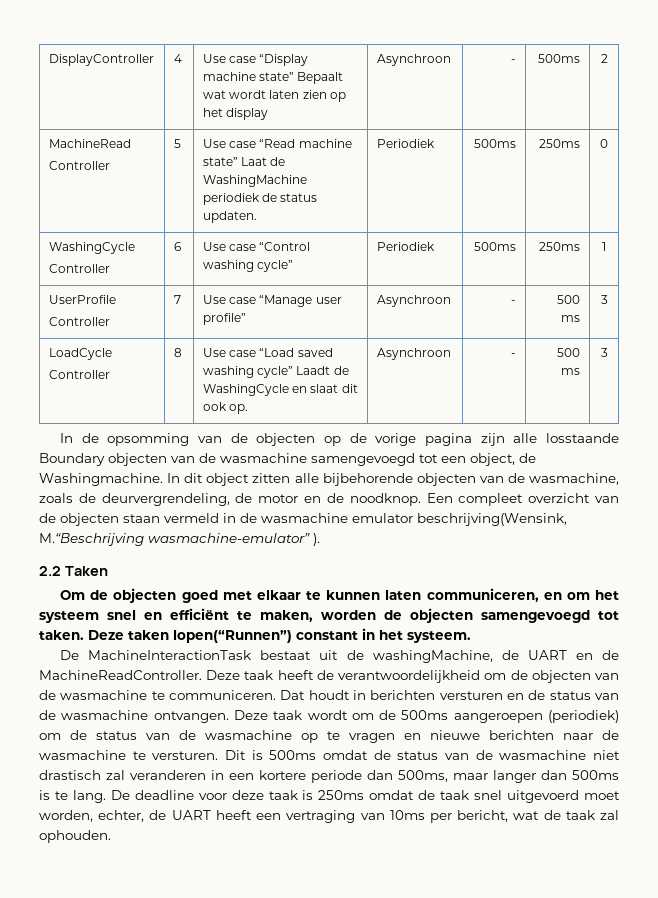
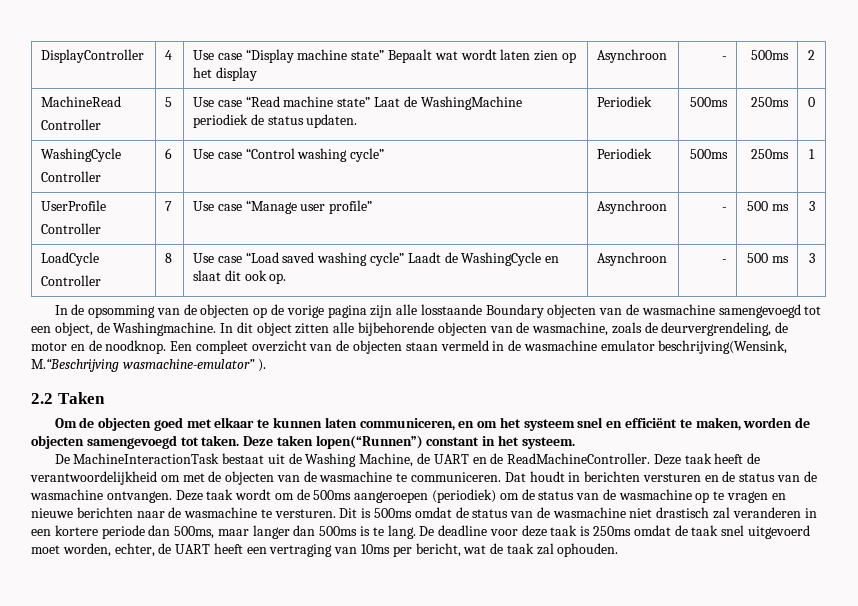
- De MachineInteractionTask bestaat uit de washingMachine, de UART en de MachineReadController.
+ De MachineInteractionTask bestaat uit de Washing Machine, de UART en de ReadMachineController.
- Deze taak heeft de verantwoordelijkheid om de objecten van de wasmachine te communiceren.
+ Deze taak heeft de verantwoordelijkheid om met de objecten van de wasmachine te communiceren.

